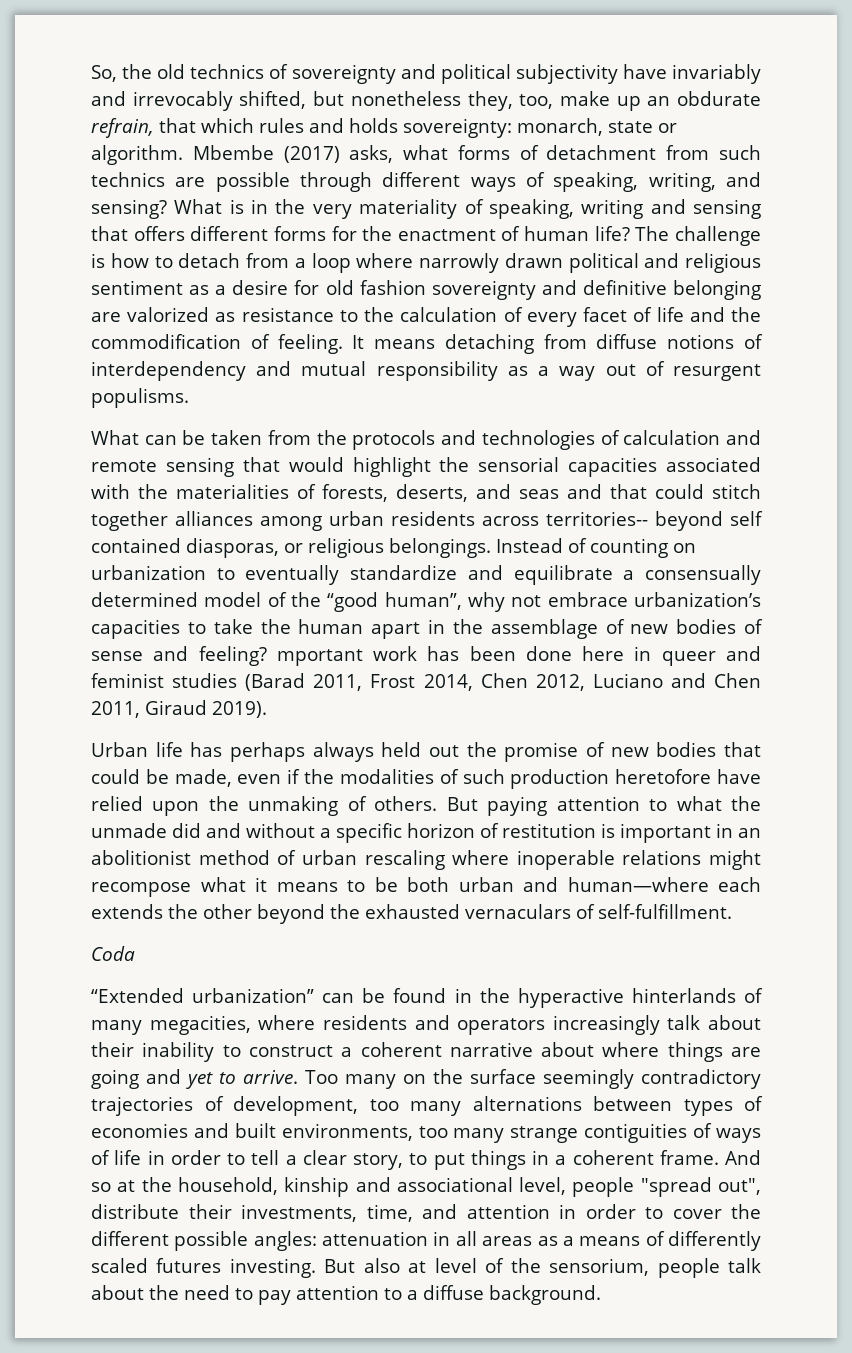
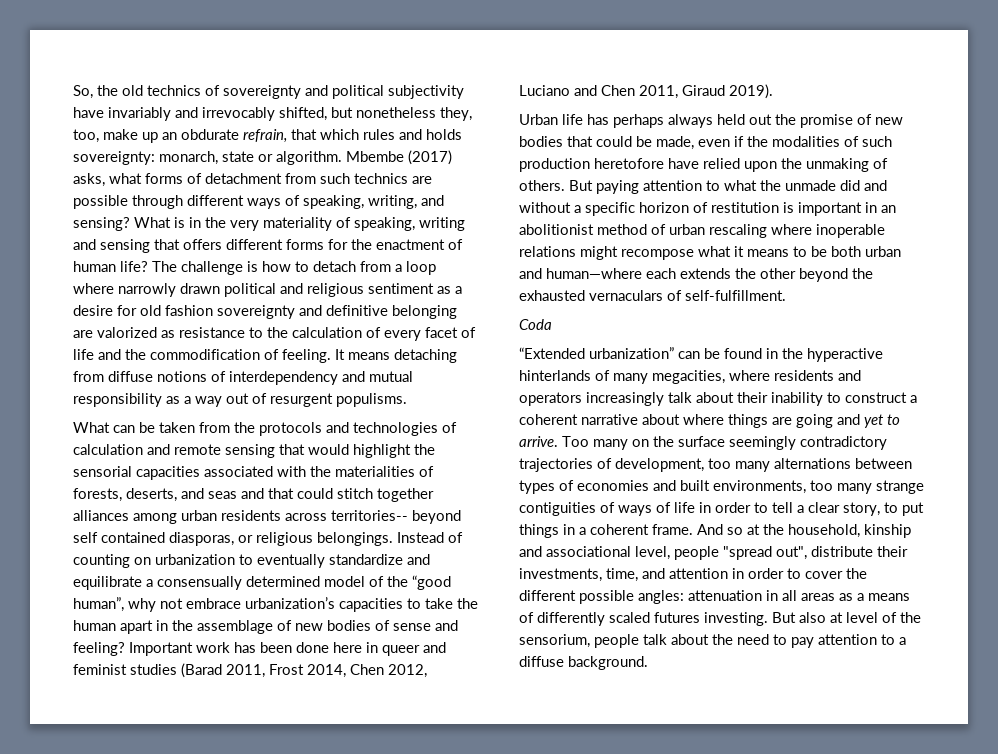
- Instead of counting on urbanization to eventually standardize and equilibrate a consensually determined model of the “good human”, why not embrace urbanization’s capacities to take the human apart in the assemblage of new bodies of sense and feeling? mportant work has been done here in queer and feminist studies (Barad 2011, Frost 2014, Chen 2012, Luciano and Chen 2011, Giraud 2019).
+ Instead of counting on urbanization to eventually standardize and equilibrate a consensually determined model of the “good human”, why not embrace urbanization’s capacities to take the human apart in the assemblage of new bodies of sense and feeling? Important work has been done here in queer and feminist studies (Barad 2011, Frost 2014, Chen 2012, Luciano and Chen 2011, Giraud 2019).

